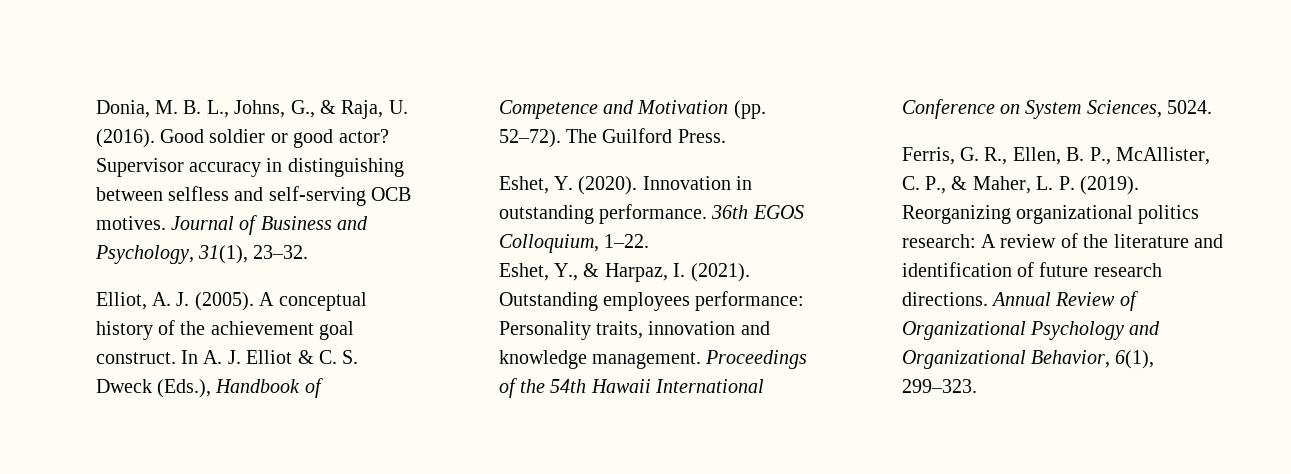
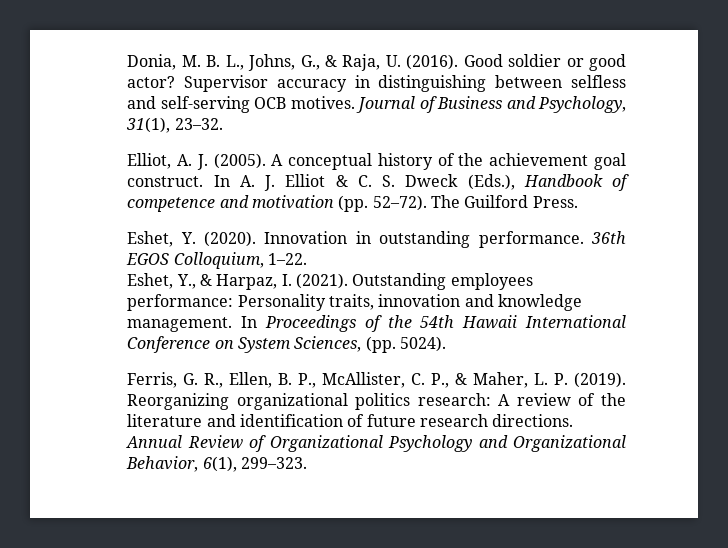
- In A. J. Elliot & C. S. Dweck (Eds.), Handbook of Competence and Motivation (pp. 52–72).
+ In A. J. Elliot & C. S. Dweck (Eds.), Handbook of competence and motivation (pp. 52–72).
- Proceedings of the 54th Hawaii International Conference on System Sciences, 5024.
+ In Proceedings of the 54th Hawaii International Conference on System Sciences, (pp. 5024).

